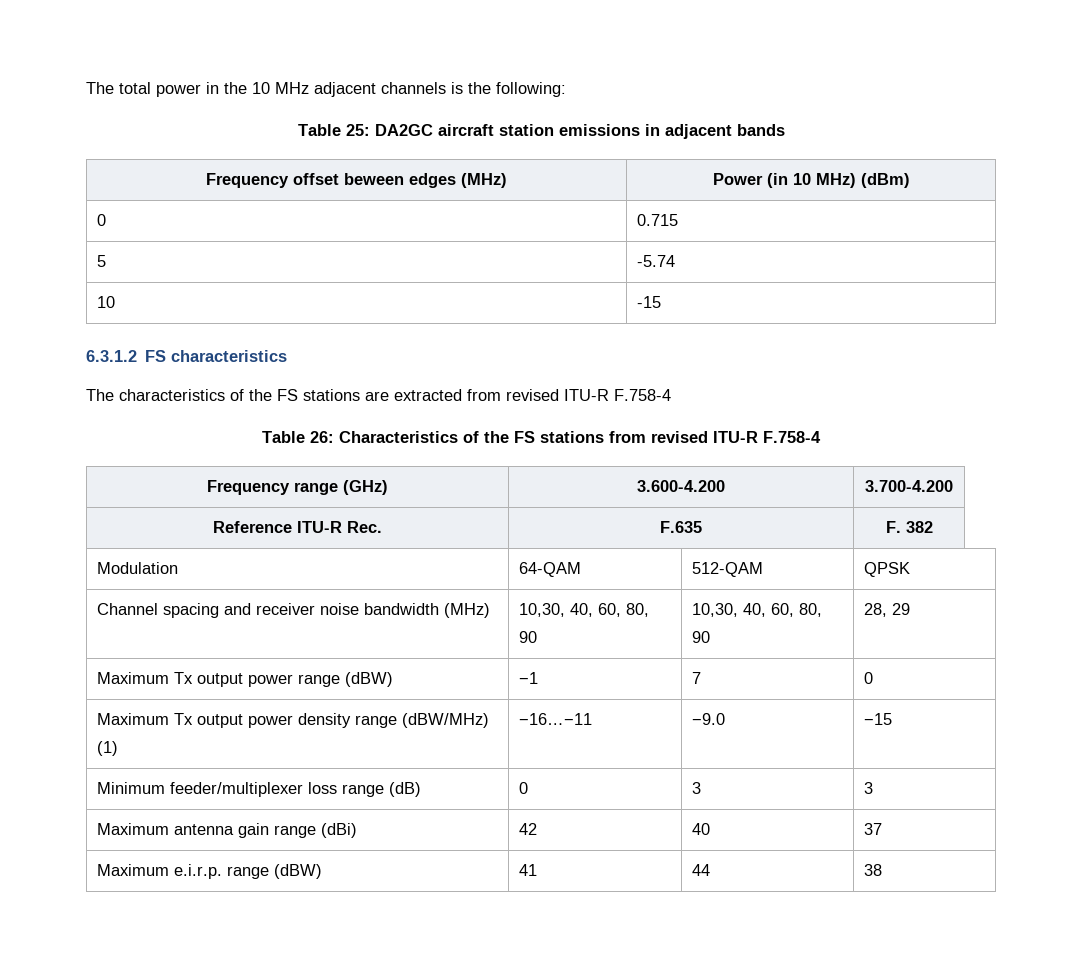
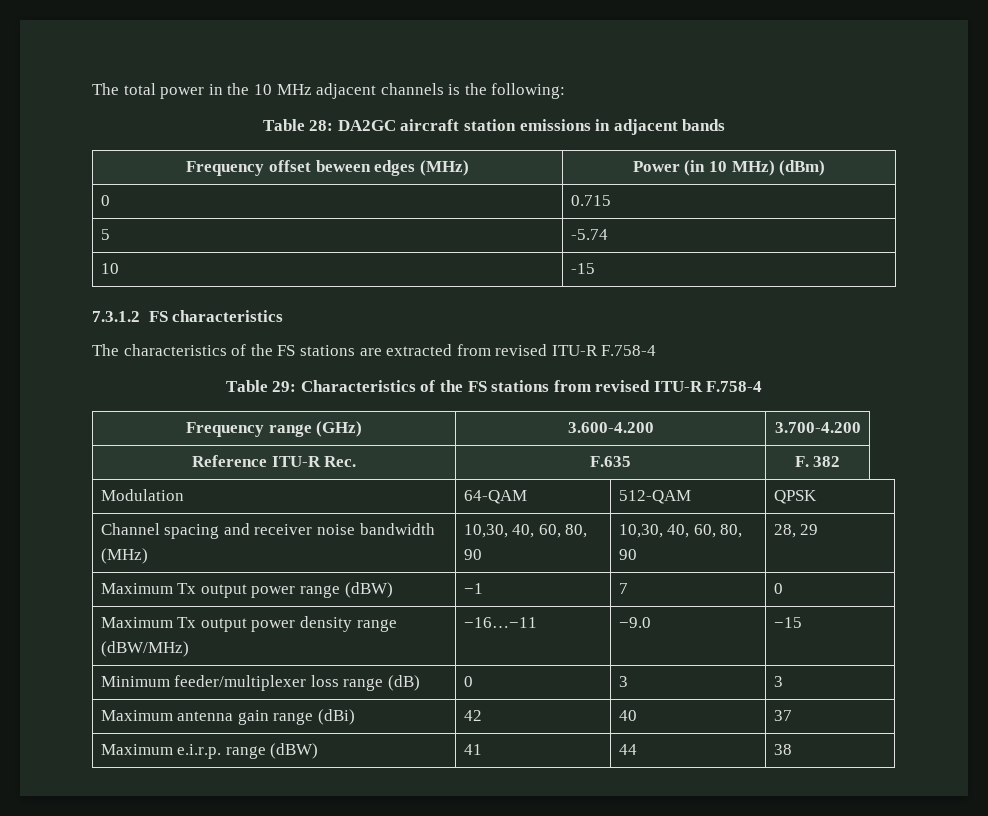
- Table 25: DA2GC aircraft station emissions in adjacent bands
+ Table 28: DA2GC aircraft station emissions in adjacent bands
- 6.3.1.2 FS characteristics
+ 7.3.1.2 FS characteristics
- Table 26: Characteristics of the FS stations from revised ITU-R F.758-4
+ Table 29: Characteristics of the FS stations from revised ITU-R F.758-4
- Maximum Tx output power density range (dBW/MHz) (1) | −16…−11 | −9.0 | −15
+ Maximum Tx output power density range (dBW/MHz) | −16…−11 | −9.0 | −15

